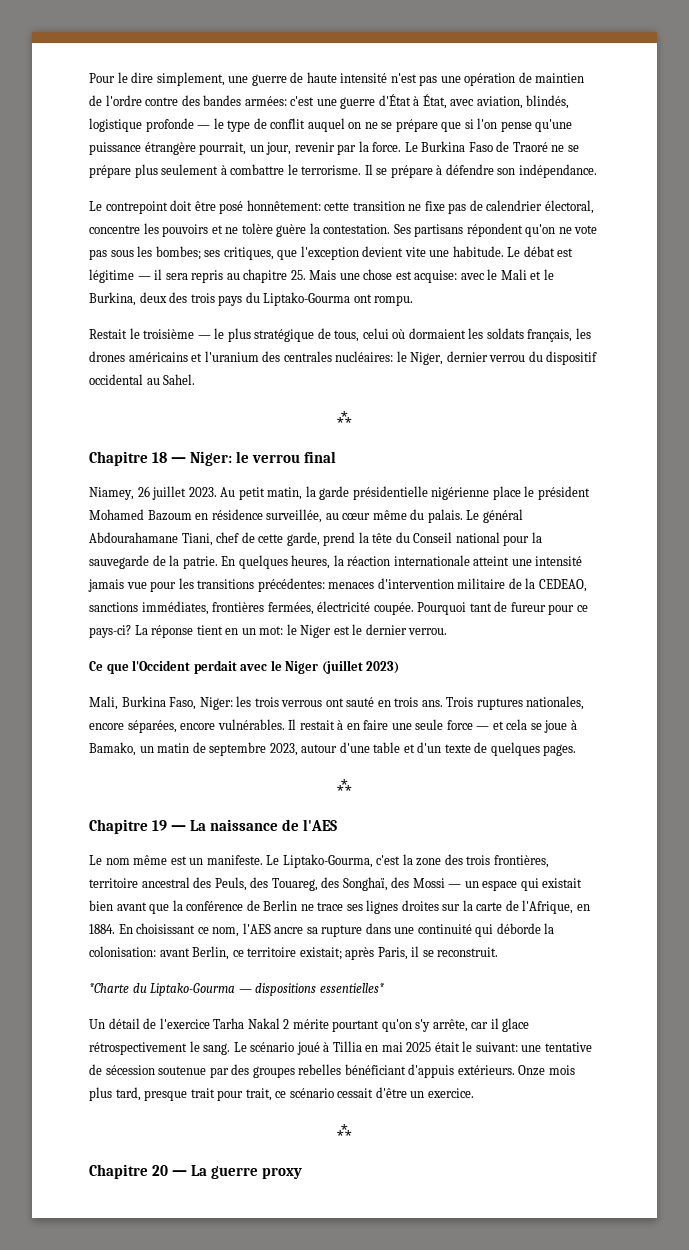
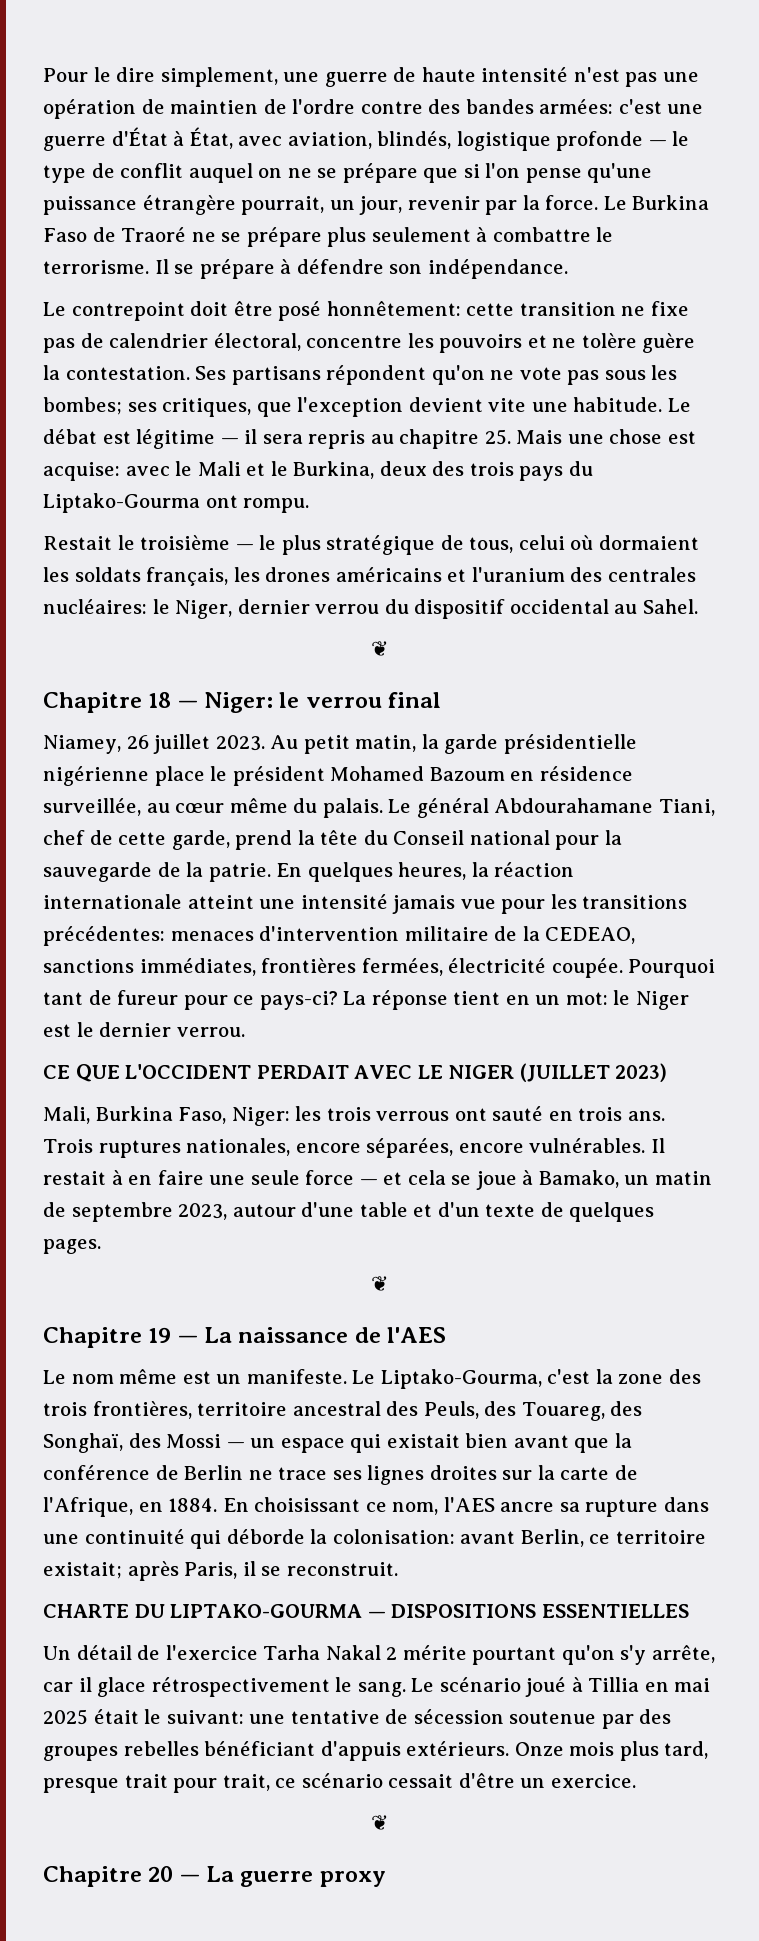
  Restait le troisième — le plus stratégique de tous, celui où dormaient les soldats français, les drones américains et l'uranium des centrales nucléaires: le Niger, dernier verrou du dispositif occidental au Sahel.
- ⁂
+ ❦
- Ce que l'Occident perdait avec le Niger (juillet 2023)
+ CE QUE L'OCCIDENT PERDAIT AVEC LE NIGER (JUILLET 2023)
  Il restait à en faire une seule force — et cela se joue à Bamako, un matin de septembre 2023, autour d'une table et d'un texte de quelques pages.
- ⁂
+ ❦
- *Charte du Liptako-Gourma — dispositions essentielles*
+ CHARTE DU LIPTAKO-GOURMA — DISPOSITIONS ESSENTIELLES
  Onze mois plus tard, presque trait pour trait, ce scénario cessait d'être un exercice.
- ⁂
+ ❦

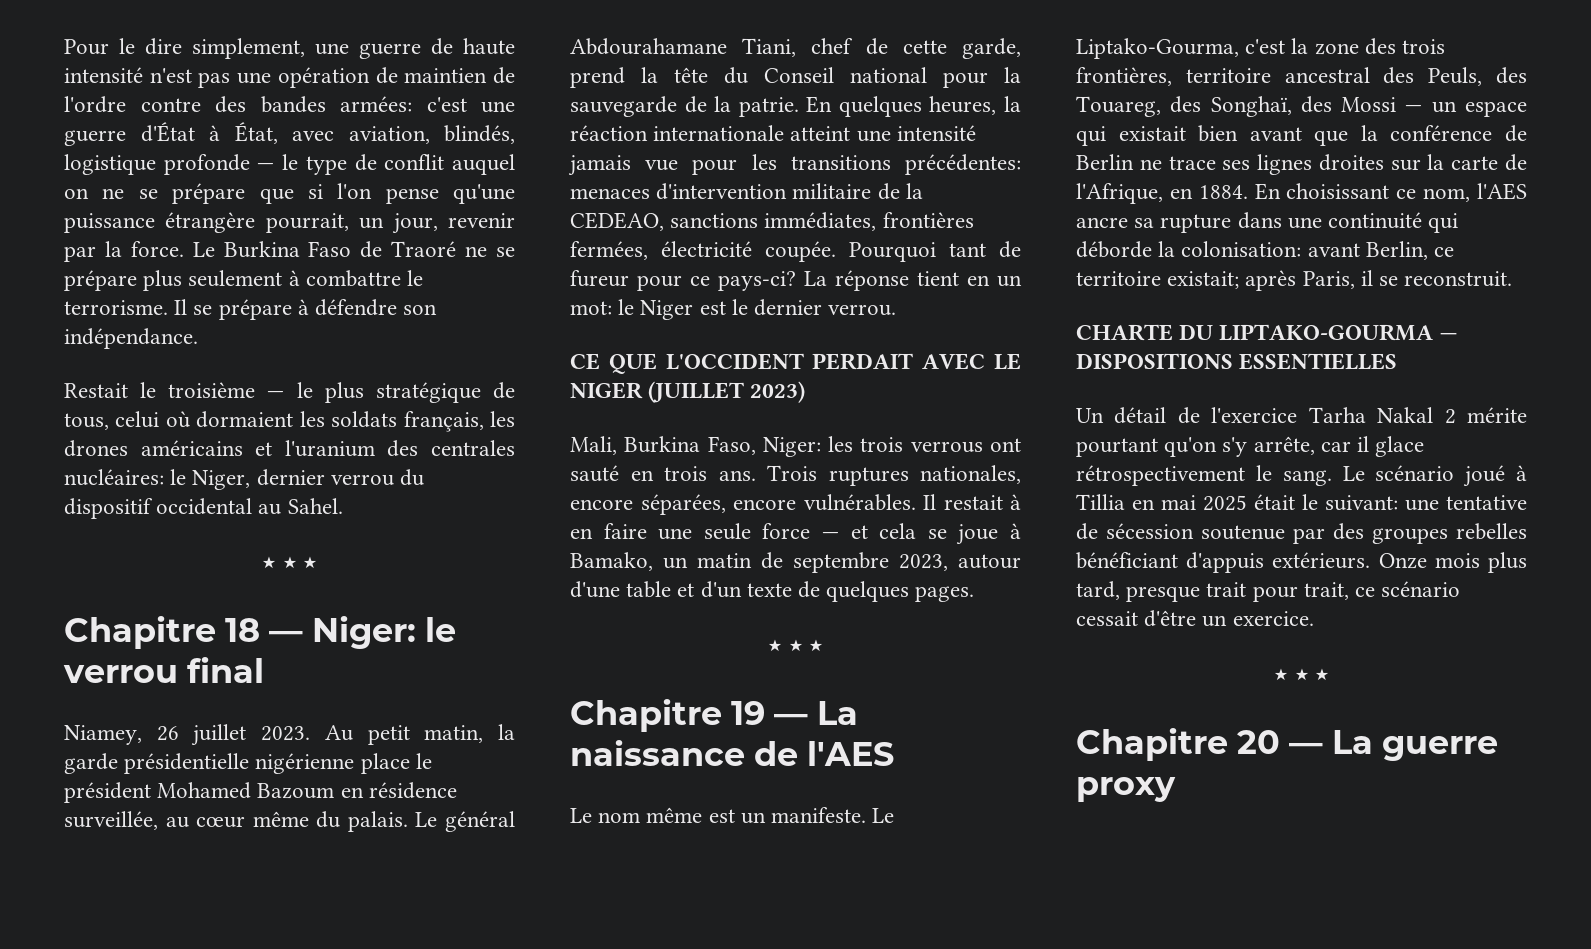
- Le contrepoint doit être posé honnêtement: cette transition ne fixe pas de calendrier électoral, concentre les pouvoirs et ne tolère guère la contestation. Ses partisans répondent qu'on ne vote pas sous les bombes; ses critiques, que l'exception devient vite une habitude. Le débat est légitime — il sera repris au chapitre 25. Mais une chose est acquise: avec le Mali et le Burkina, deux des trois pays du Liptako-Gourma ont rompu.
  Restait le troisième — le plus stratégique de tous, celui où dormaient les soldats français, les drones américains et l'uranium des centrales nucléaires: le Niger, dernier verrou du dispositif occidental au Sahel.
- ❦
+ ★ ★ ★
  Il restait à en faire une seule force — et cela se joue à Bamako, un matin de septembre 2023, autour d'une table et d'un texte de quelques pages.
- ❦
+ ★ ★ ★
  Onze mois plus tard, presque trait pour trait, ce scénario cessait d'être un exercice.
- ❦
+ ★ ★ ★

